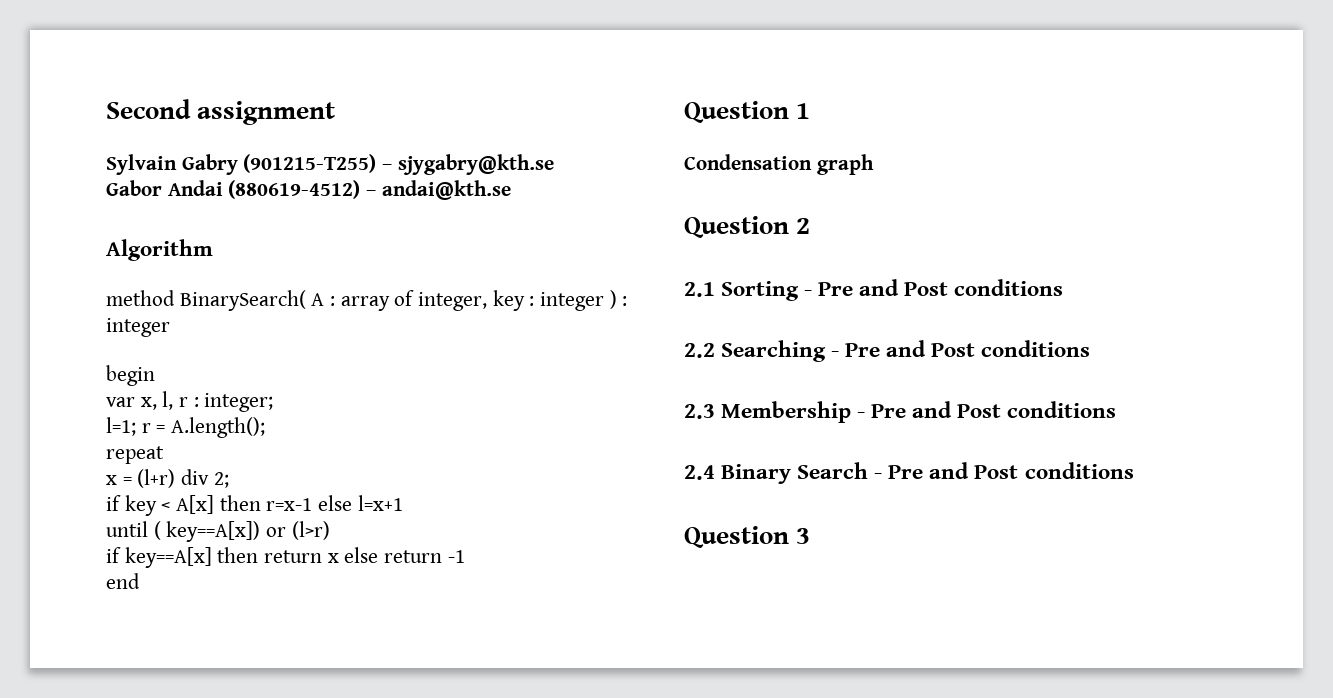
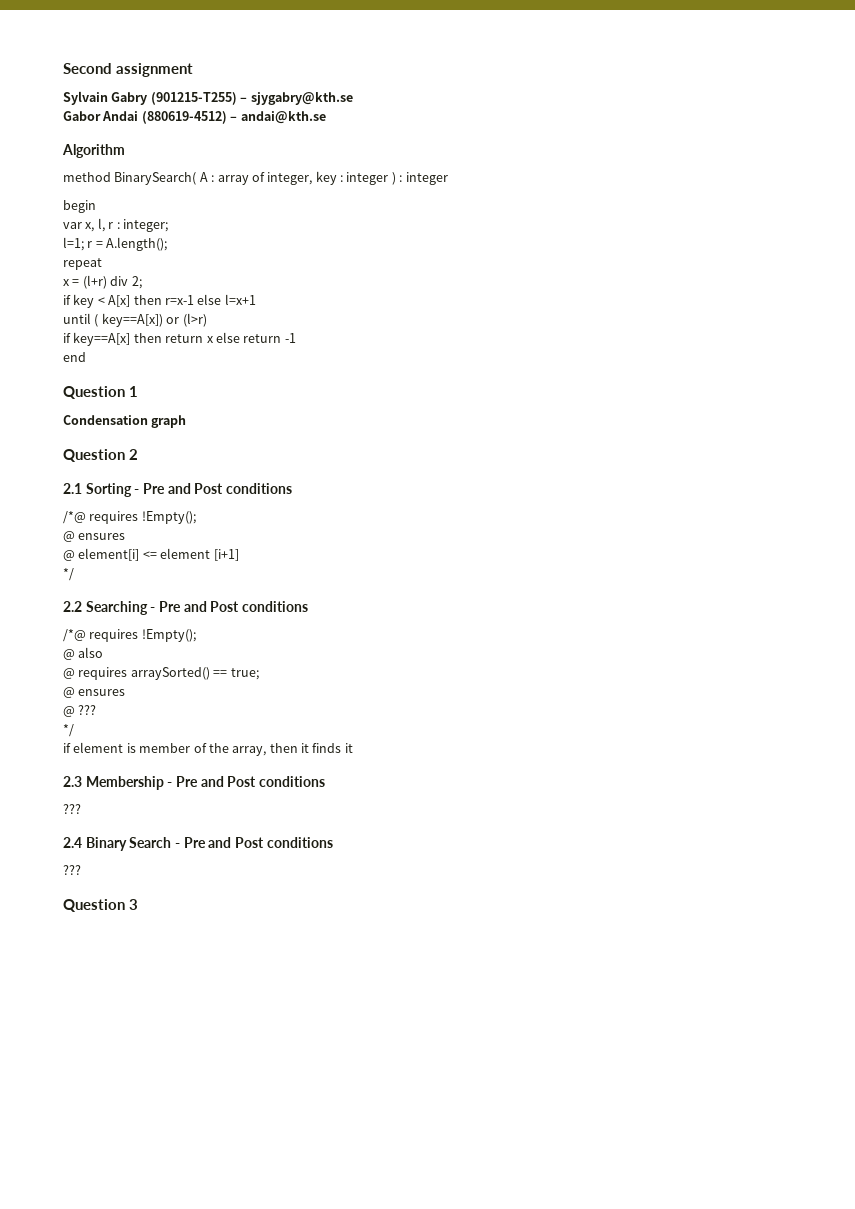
  2.1 Sorting - Pre and Post conditions
+ /*@ requires !Empty();
+ @ ensures
+ @ element[i] <= element [i+1]
+ */
  2.2 Searching - Pre and Post conditions
+ /*@ requires !Empty();
+ @ also
+ @ requires arraySorted() == true;
+ @ ensures
+ @ ???
+ */
+ if element is member of the array, then it finds it
  2.3 Membership - Pre and Post conditions
+ ???
  2.4 Binary Search - Pre and Post conditions
+ ???

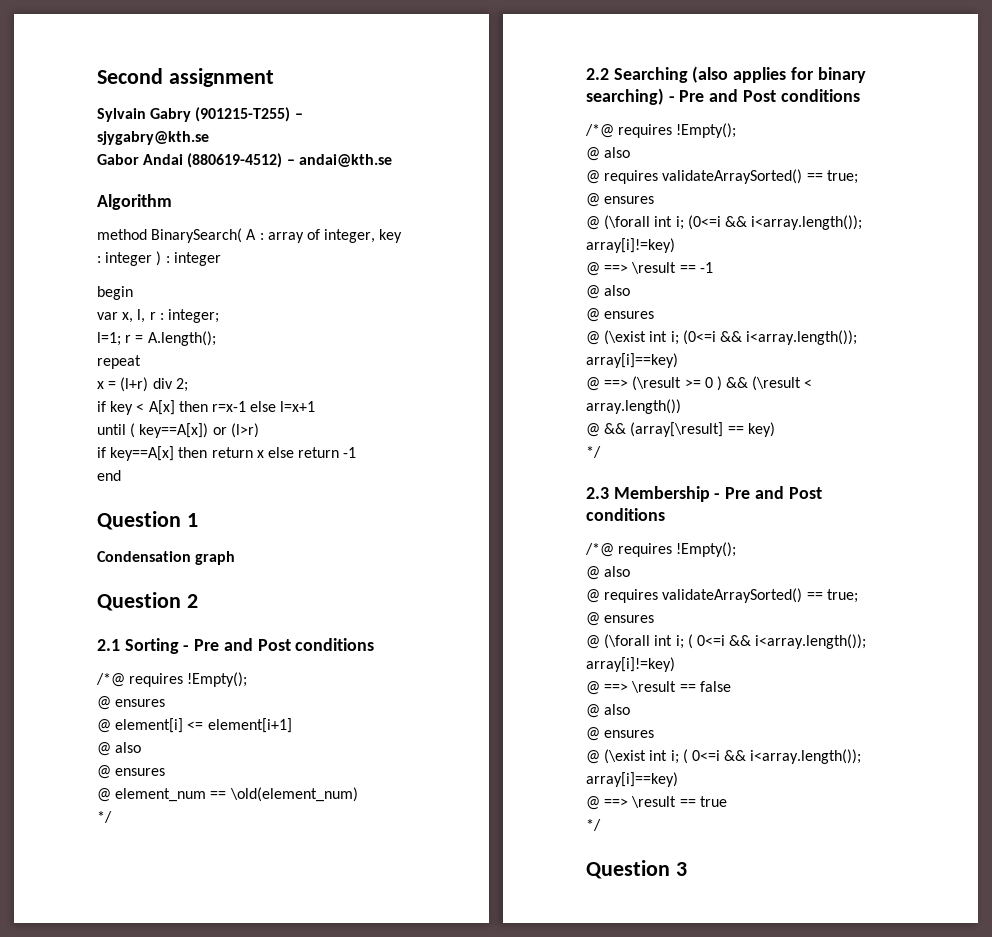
- @ element[i] <= element [i+1]
+ @ element[i] <= element[i+1]
+ @ also
+ @ ensures
+ @ element_num == \old(element_num)
  */
- 2.2 Searching - Pre and Post conditions
+ 2.2 Searching (also applies for binary searching) - Pre and Post conditions
  /*@ requires !Empty();
  @ also
- @ requires arraySorted() == true;
+ @ requires validateArraySorted() == true;
  @ ensures
- @ ???
+ @ (\forall int i; (0<=i && i<array.length()); array[i]!=key)
+ @ ==> \result == -1
+ @ also
+ @ ensures
+ @ (\exist int i; (0<=i && i<array.length()); array[i]==key)
+ @ ==> (\result >= 0 ) && (\result < array.length())
+ @ && (array[\result] == key)
  */
- if element is member of the array, then it finds it
  2.3 Membership - Pre and Post conditions
- ???
- 2.4 Binary Search - Pre and Post conditions
- ???
+ /*@ requires !Empty();
+ @ also
+ @ requires validateArraySorted() == true;
+ @ ensures
+ @ (\forall int i; ( 0<=i && i<array.length()); array[i]!=key)
+ @ ==> \result == false
+ @ also
+ @ ensures
+ @ (\exist int i; ( 0<=i && i<array.length()); array[i]==key)
+ @ ==> \result == true
+ */

